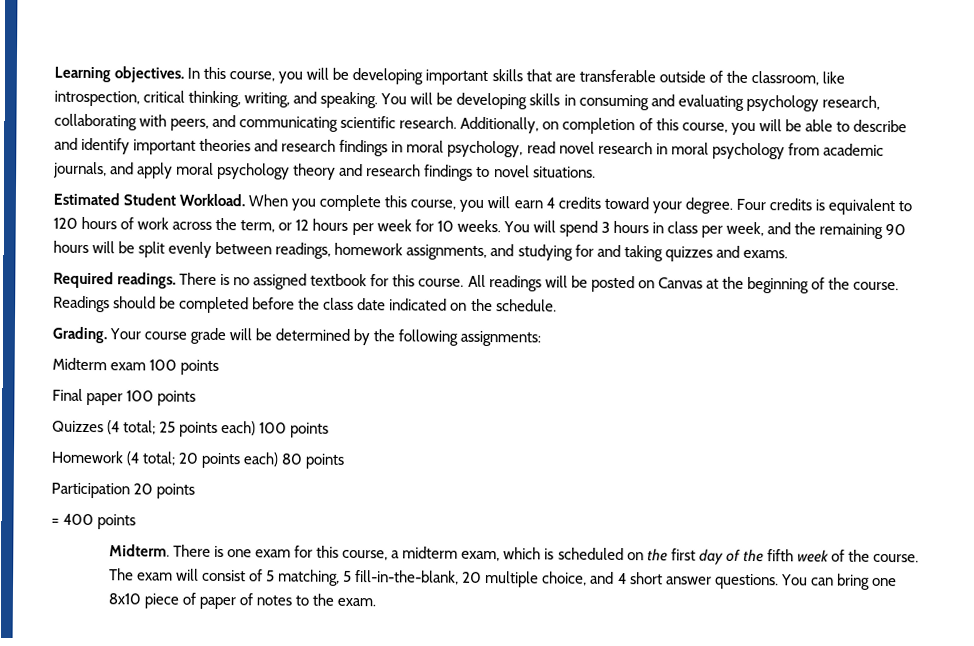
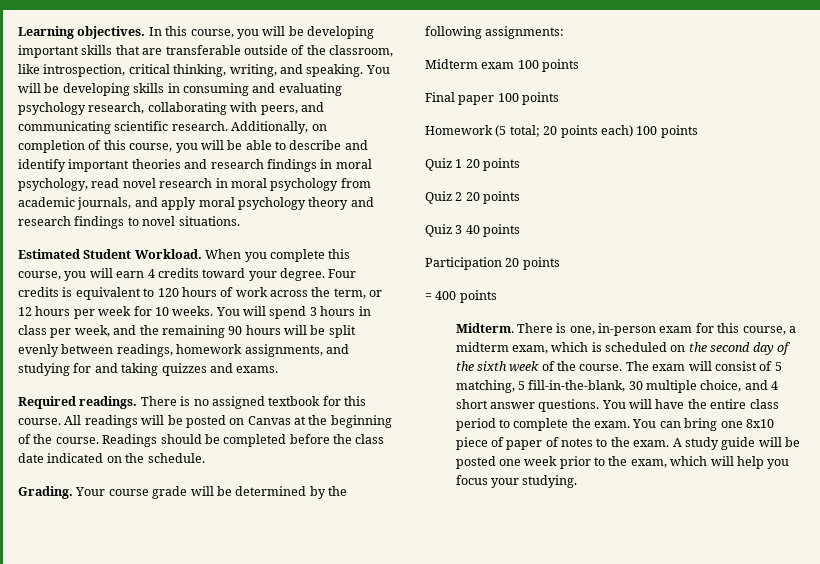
- Quizzes (4 total; 25 points each) 100 points
+ Homework (5 total; 20 points each) 100 points
- Homework (4 total; 20 points each) 80 points
+ Quiz 1 20 points
+ Quiz 2 20 points
+ Quiz 3 40 points
- There is one exam for this course, a midterm exam, which is scheduled on the first day of the fifth week of the course.
+ There is one, in-person exam for this course, a midterm exam, which is scheduled on the second day of the sixth week of the course.
- The exam will consist of 5 matching, 5 fill-in-the-blank, 20 multiple choice, and 4 short answer questions.
+ The exam will consist of 5 matching, 5 fill-in-the-blank, 30 multiple choice, and 4 short answer questions.
- You can bring one 8x10 piece of paper of notes to the exam.
+ You will have the entire class period to complete the exam. You can bring one 8x10 piece of paper of notes to the exam.
+ A study guide will be posted one week prior to the exam, which will help you focus your studying.

